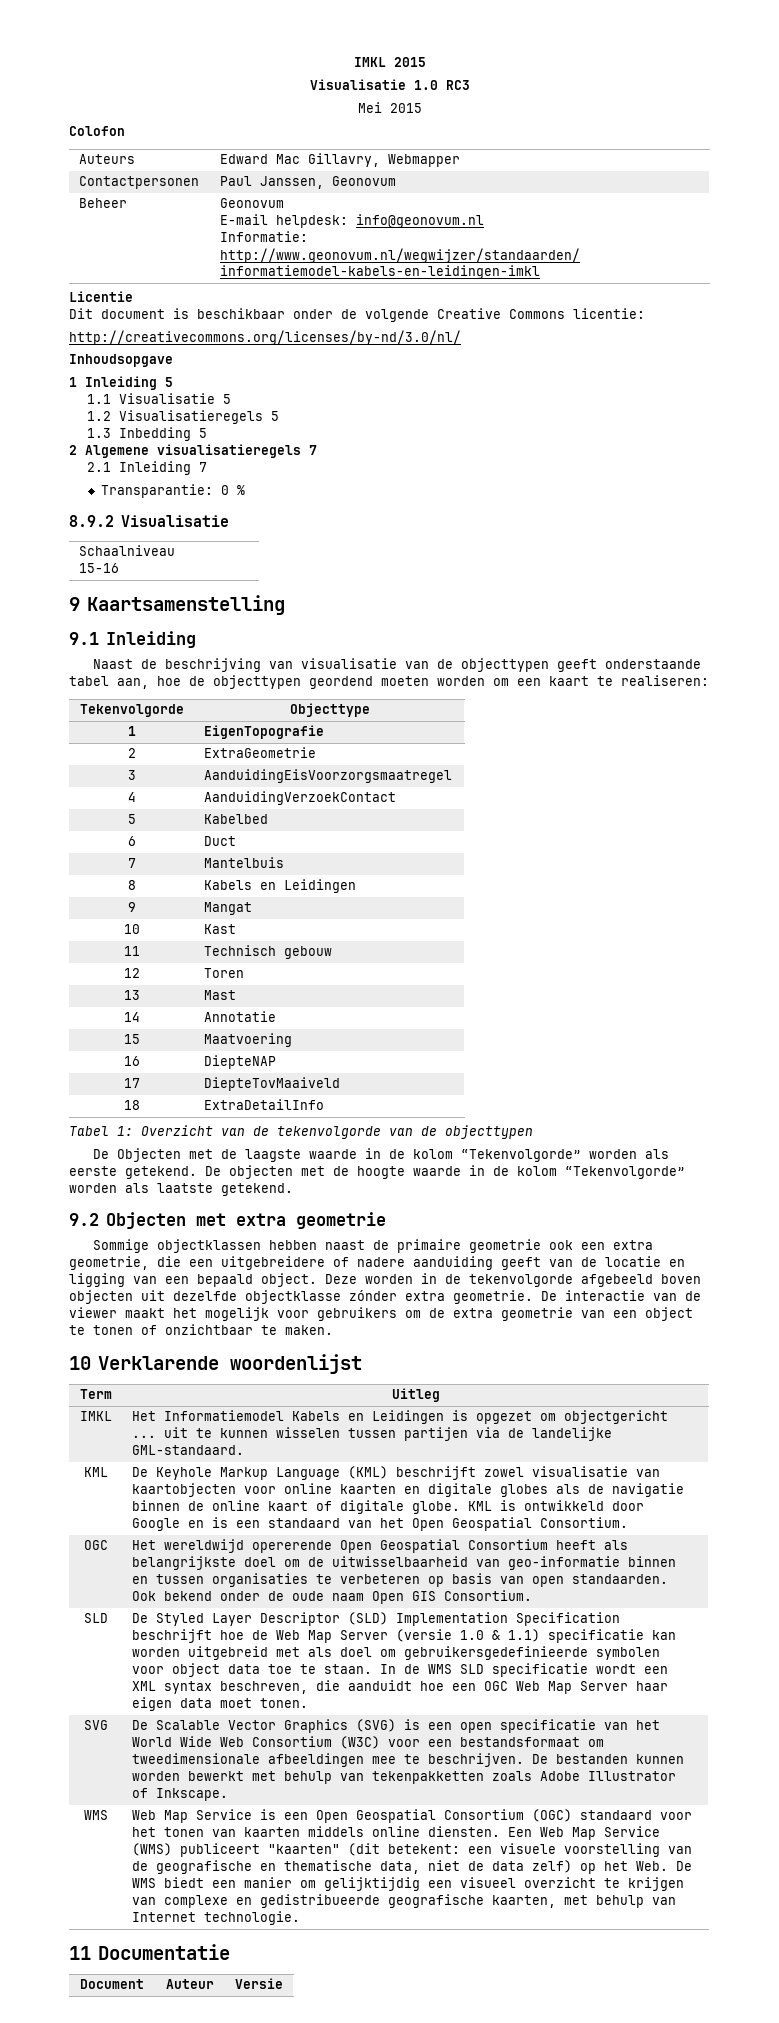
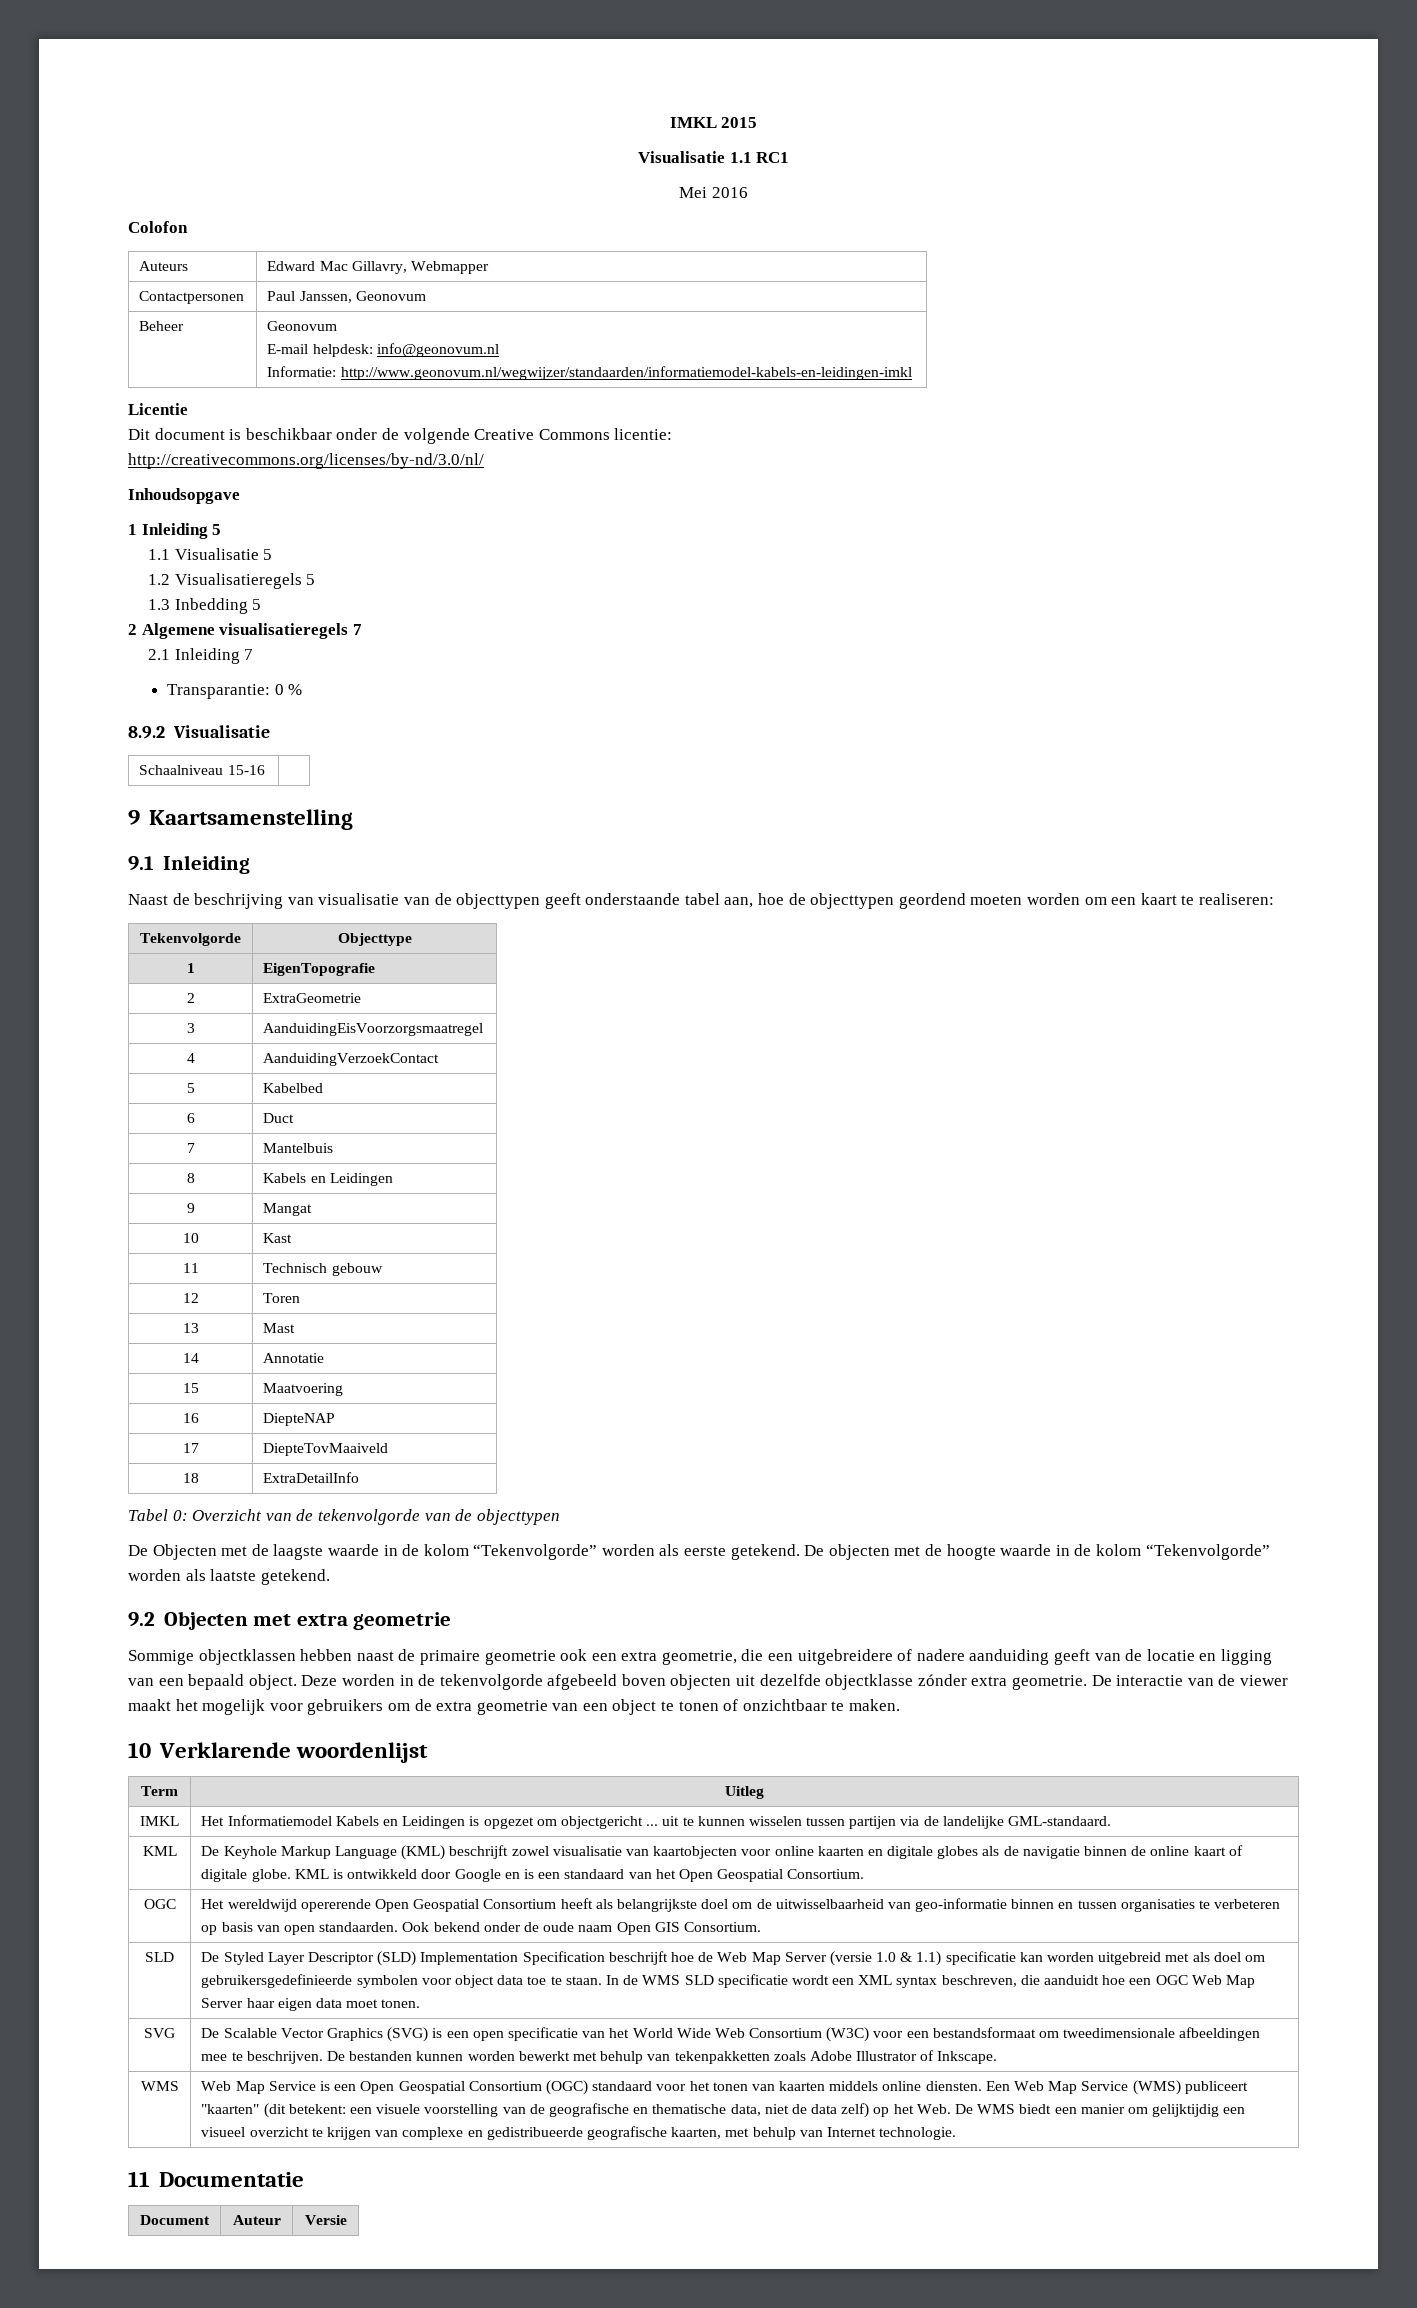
- Visualisatie 1.0 RC3
+ Visualisatie 1.1 RC1
- Mei 2015
+ Mei 2016
- Tabel 1: Overzicht van de tekenvolgorde van de objecttypen
+ Tabel 0: Overzicht van de tekenvolgorde van de objecttypen

